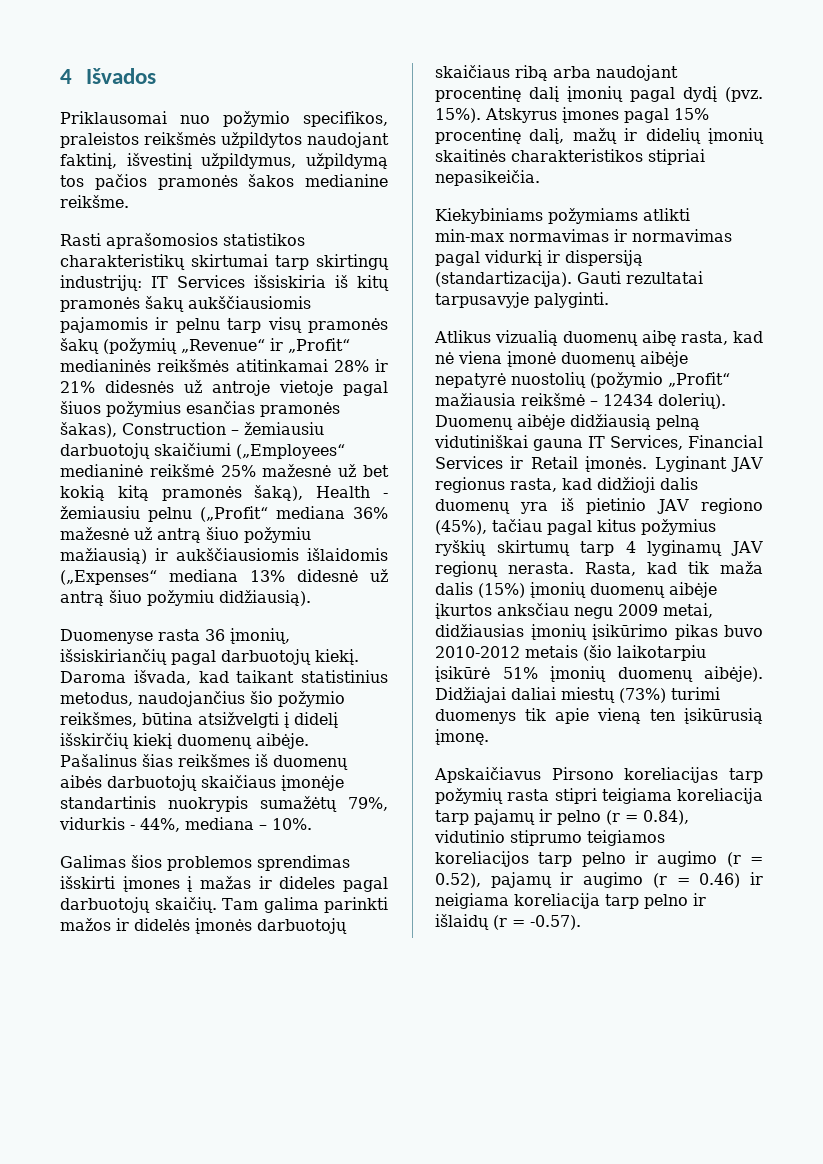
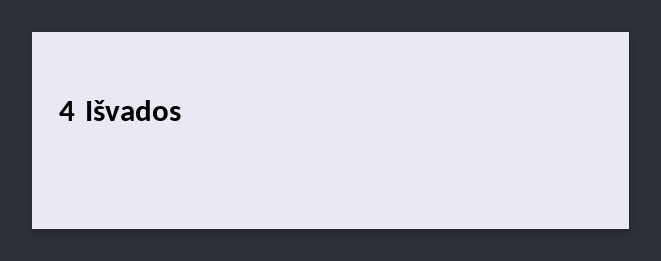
- Priklausomai nuo požymio specifikos, praleistos reikšmės užpildytos naudojant faktinį, išvestinį užpildymus, užpildymą tos pačios pramonės šakos medianine reikšme.
- Rasti aprašomosios statistikos charakteristikų skirtumai tarp skirtingų industrijų: IT Services išsiskiria iš kitų pramonės šakų aukščiausiomis pajamomis ir pelnu tarp visų pramonės šakų (požymių „Revenue“ ir „Profit“ medianinės reikšmės atitinkamai 28% ir 21% didesnės už antroje vietoje pagal šiuos požymius esančias pramonės šakas), Construction – žemiausiu darbuotojų skaičiumi („Employees“ medianinė reikšmė 25% mažesnė už bet kokią kitą pramonės šaką), Health - žemiausiu pelnu („Profit“ mediana 36% mažesnė už antrą šiuo požymiu mažiausią) ir aukščiausiomis išlaidomis („Expenses“ mediana 13% didesnė už antrą šiuo požymiu didžiausią).
- Duomenyse rasta 36 įmonių, išsiskiriančių pagal darbuotojų kiekį. Daroma išvada, kad taikant statistinius metodus, naudojančius šio požymio reikšmes, būtina atsižvelgti į didelį išskirčių kiekį duomenų aibėje. Pašalinus šias reikšmes iš duomenų aibės darbuotojų skaičiaus įmonėje standartinis nuokrypis sumažėtų 79%, vidurkis - 44%, mediana – 10%.
- Galimas šios problemos sprendimas išskirti įmones į mažas ir dideles pagal darbuotojų skaičių. Tam galima parinkti mažos ir didelės įmonės darbuotojų skaičiaus ribą arba naudojant procentinę dalį įmonių pagal dydį (pvz. 15%). Atskyrus įmones pagal 15% procentinę dalį, mažų ir didelių įmonių skaitinės charakteristikos stipriai nepasikeičia.
- Kiekybiniams požymiams atlikti min-max normavimas ir normavimas pagal vidurkį ir dispersiją (standartizacija). Gauti rezultatai tarpusavyje palyginti.
- Atlikus vizualią duomenų aibę rasta, kad nė viena įmonė duomenų aibėje nepatyrė nuostolių (požymio „Profit“ mažiausia reikšmė – 12434 dolerių). Duomenų aibėje didžiausią pelną vidutiniškai gauna IT Services, Financial Services ir Retail įmonės. Lyginant JAV regionus rasta, kad didžioji dalis duomenų yra iš pietinio JAV regiono (45%), tačiau pagal kitus požymius ryškių skirtumų tarp 4 lyginamų JAV regionų nerasta. Rasta, kad tik maža dalis (15%) įmonių duomenų aibėje įkurtos anksčiau negu 2009 metai, didžiausias įmonių įsikūrimo pikas buvo 2010-2012 metais (šio laikotarpiu įsikūrė 51% įmonių duomenų aibėje). Didžiajai daliai miestų (73%) turimi duomenys tik apie vieną ten įsikūrusią įmonę.
- Apskaičiavus Pirsono koreliacijas tarp požymių rasta stipri teigiama koreliacija tarp pajamų ir pelno (r = 0.84), vidutinio stiprumo teigiamos koreliacijos tarp pelno ir augimo (r = 0.52), pajamų ir augimo (r = 0.46) ir neigiama koreliacija tarp pelno ir išlaidų (r = -0.57).

